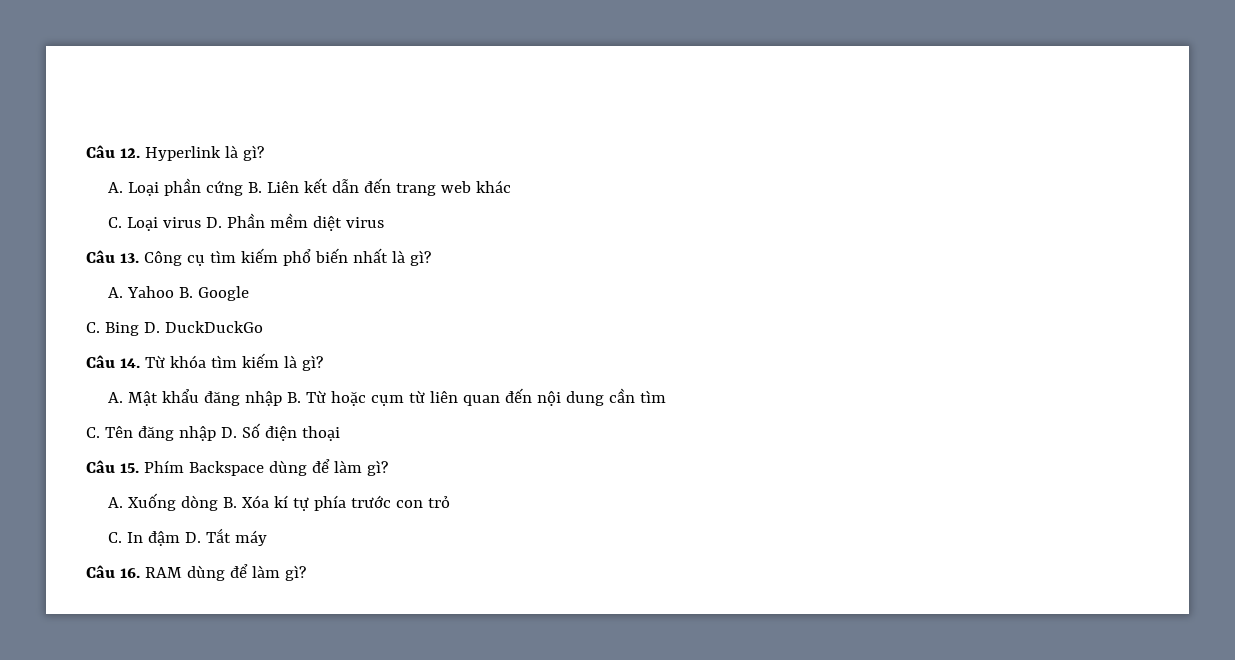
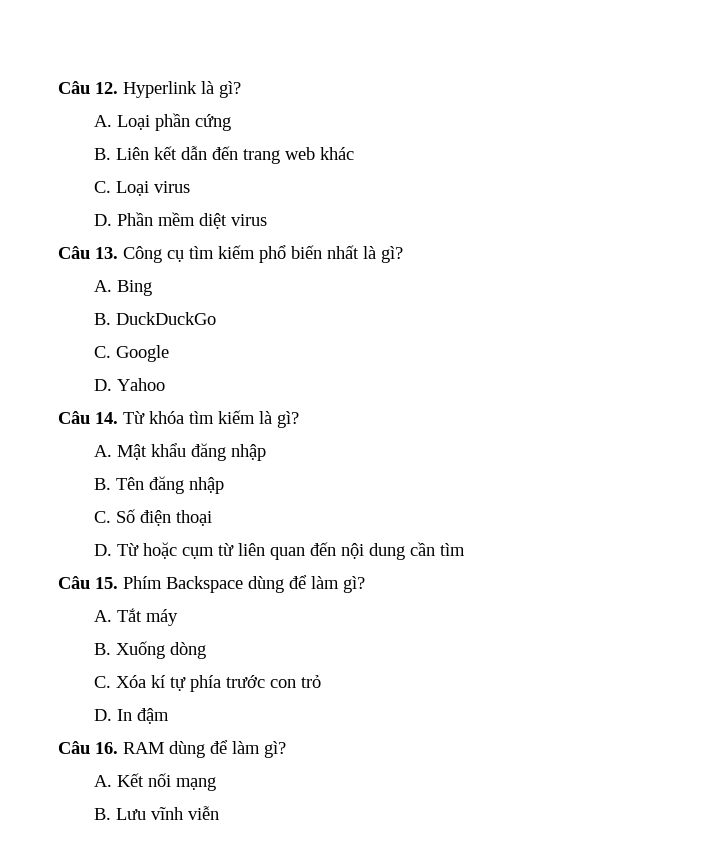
- A. Loại phần cứng B. Liên kết dẫn đến trang web khác
+ A. Loại phần cứng
+ B. Liên kết dẫn đến trang web khác
- C. Loại virus D. Phần mềm diệt virus
+ C. Loại virus
+ D. Phần mềm diệt virus
- A. Yahoo B. Google
- C. Bing D. DuckDuckGo
+ A. Bing
+ B. DuckDuckGo
+ C. Google
+ D. Yahoo
- A. Mật khẩu đăng nhập B. Từ hoặc cụm từ liên quan đến nội dung cần tìm
+ A. Mật khẩu đăng nhập
+ B. Tên đăng nhập
+ C. Số điện thoại
+ D. Từ hoặc cụm từ liên quan đến nội dung cần tìm
- C. Tên đăng nhập D. Số điện thoại
- A. Xuống dòng B. Xóa kí tự phía trước con trỏ
+ A. Tắt máy
+ B. Xuống dòng
+ C. Xóa kí tự phía trước con trỏ
- C. In đậm D. Tắt máy
+ D. In đậm
+ A. Kết nối mạng
+ B. Lưu vĩnh viễn

